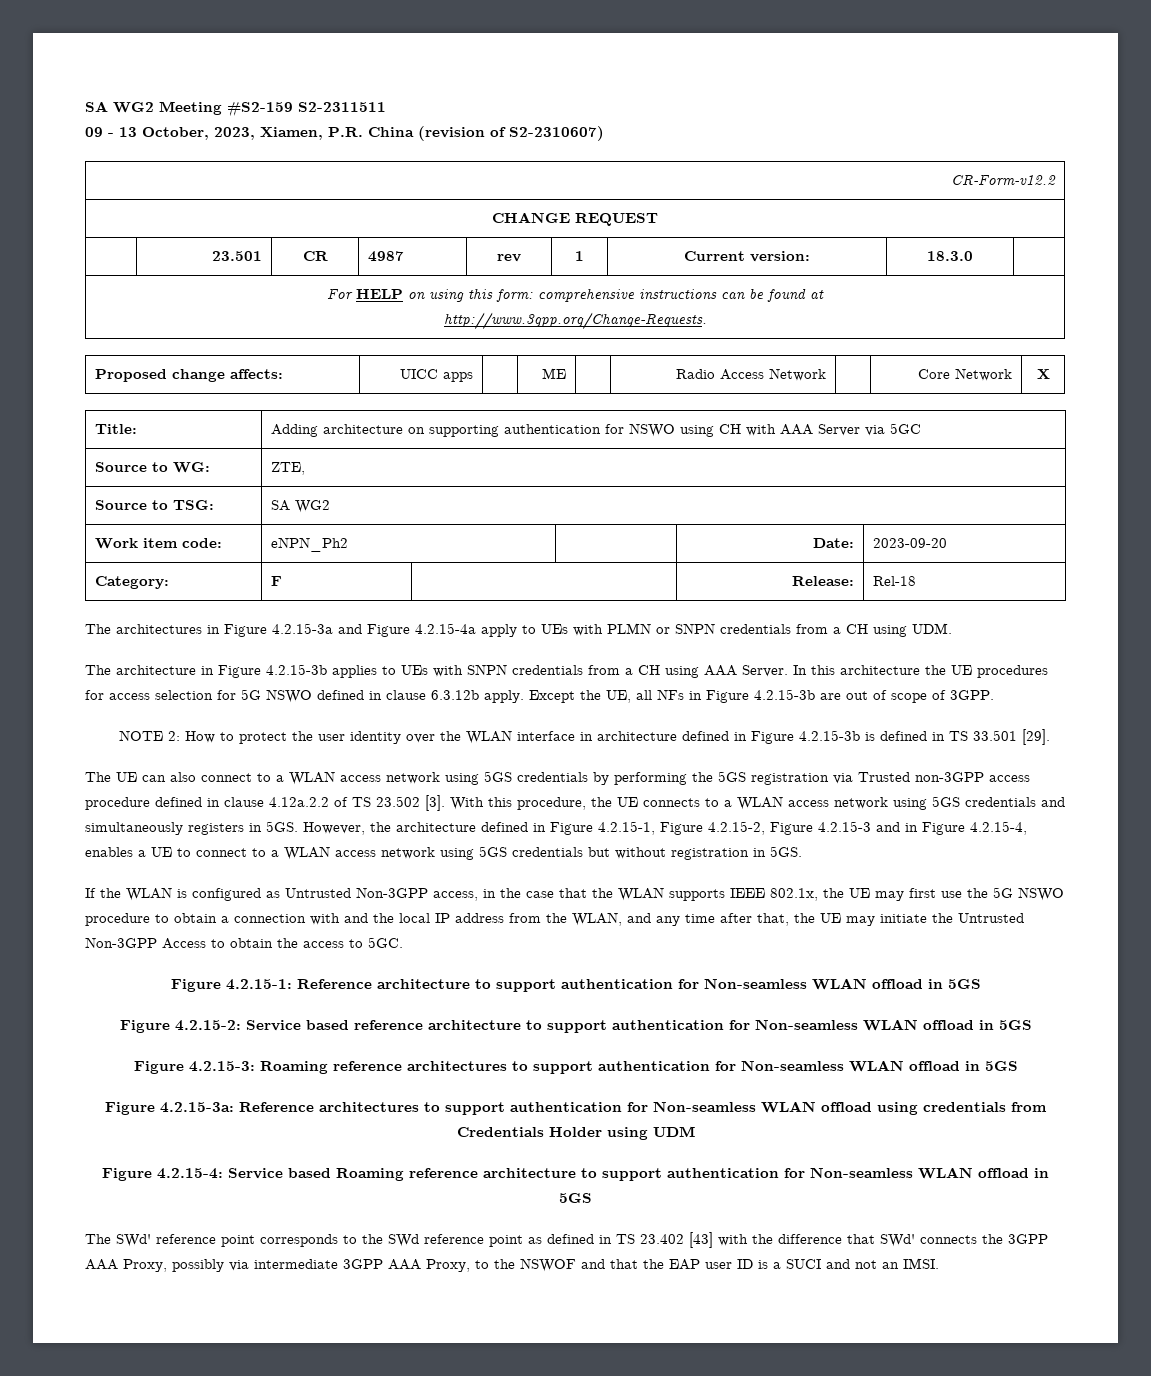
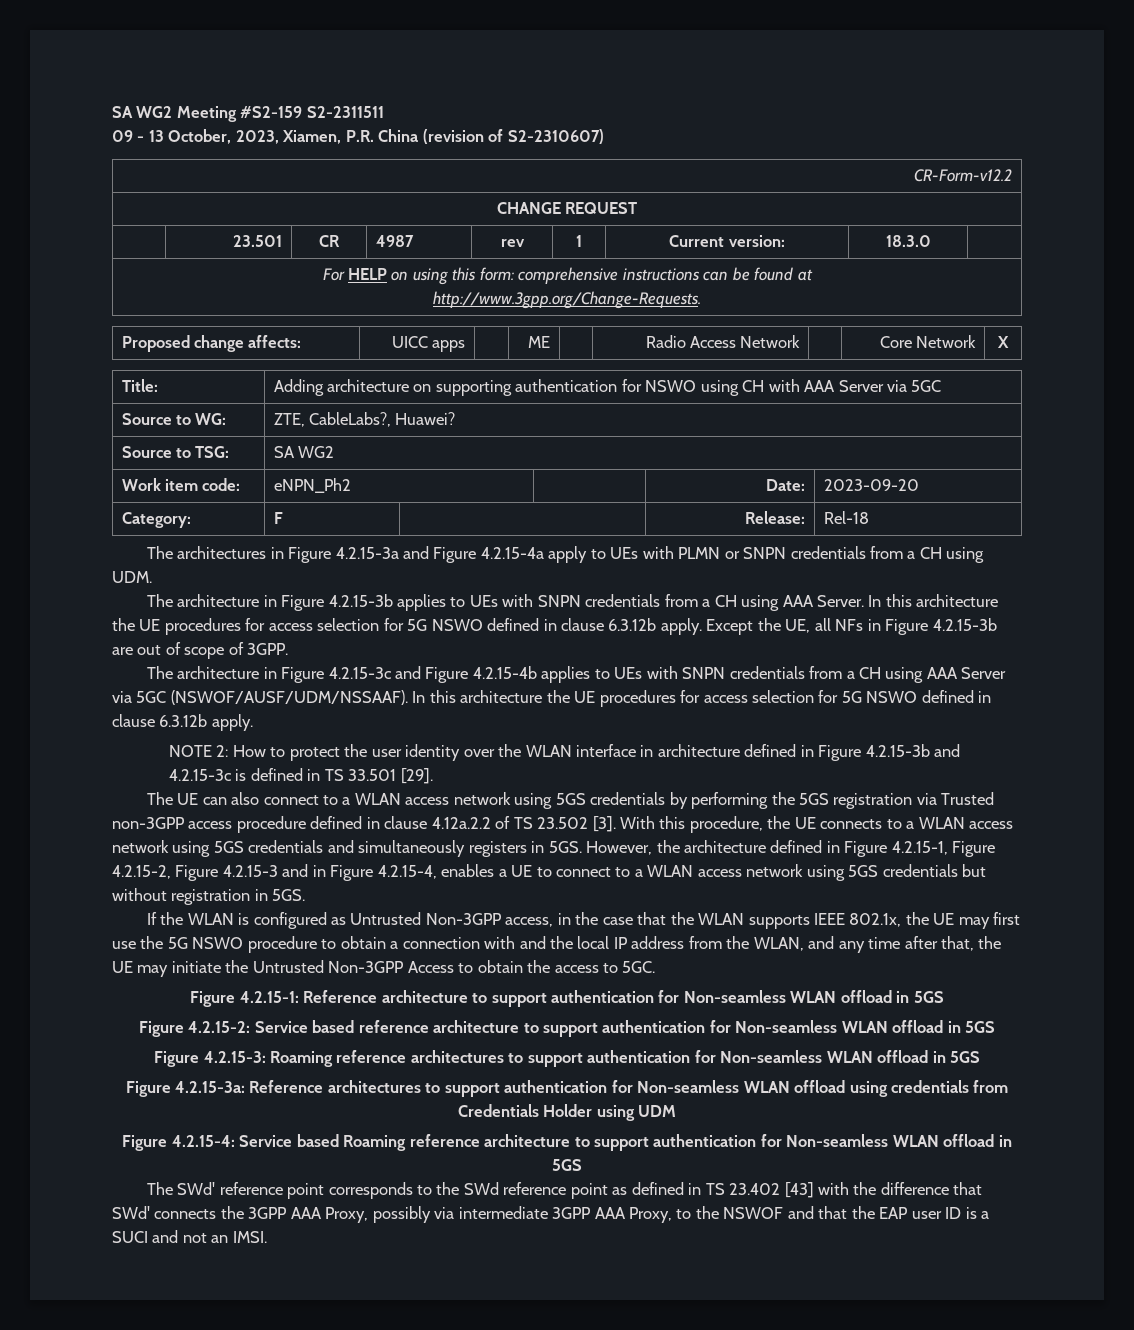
- Source to WG: | ZTE,
+ Source to WG: | ZTE, CableLabs?, Huawei?
+ The architecture in Figure 4.2.15-3c and Figure 4.2.15-4b applies to UEs with SNPN credentials from a CH using AAA Server via 5GC (NSWOF/AUSF/UDM/NSSAAF). In this architecture the UE procedures for access selection for 5G NSWO defined in clause 6.3.12b apply.
- NOTE 2: How to protect the user identity over the WLAN interface in architecture defined in Figure 4.2.15-3b is defined in TS 33.501 [29].
+ NOTE 2: How to protect the user identity over the WLAN interface in architecture defined in Figure 4.2.15-3b and 4.2.15-3c is defined in TS 33.501 [29].

